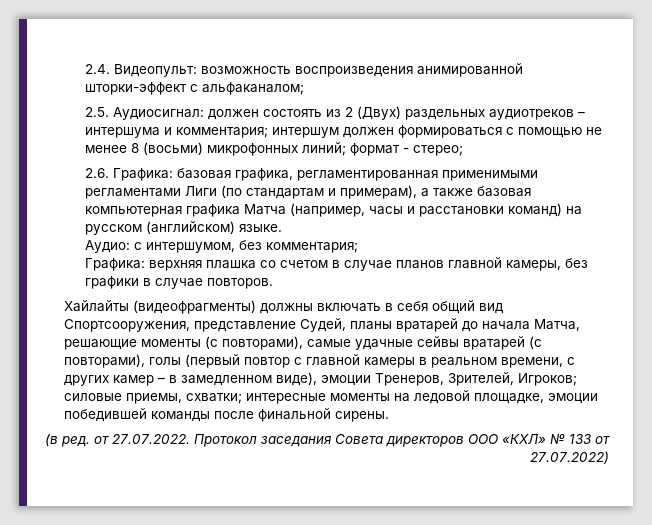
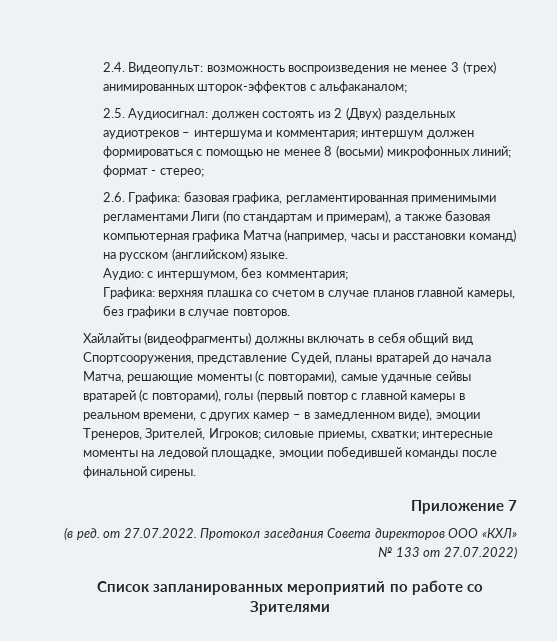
- 2.4. Видеопульт: возможность воспроизведения анимированной шторки-эффект с альфаканалом;
+ 2.4. Видеопульт: возможность воспроизведения не менее 3 (трех) анимированных шторок-эффектов с альфаканалом;
+ Приложение 7
+ Список запланированных мероприятий по работе со Зрителями

